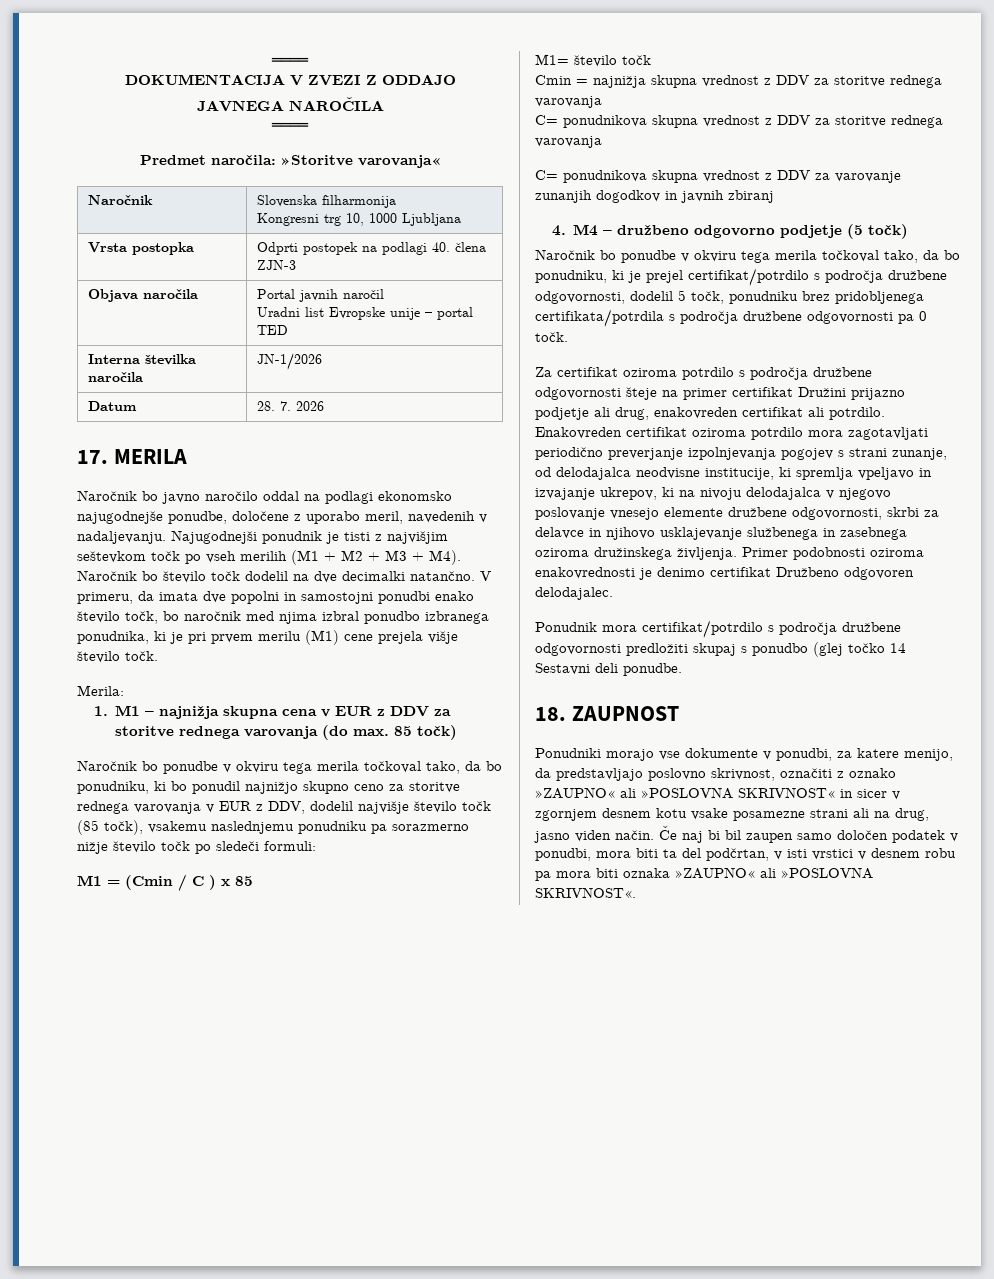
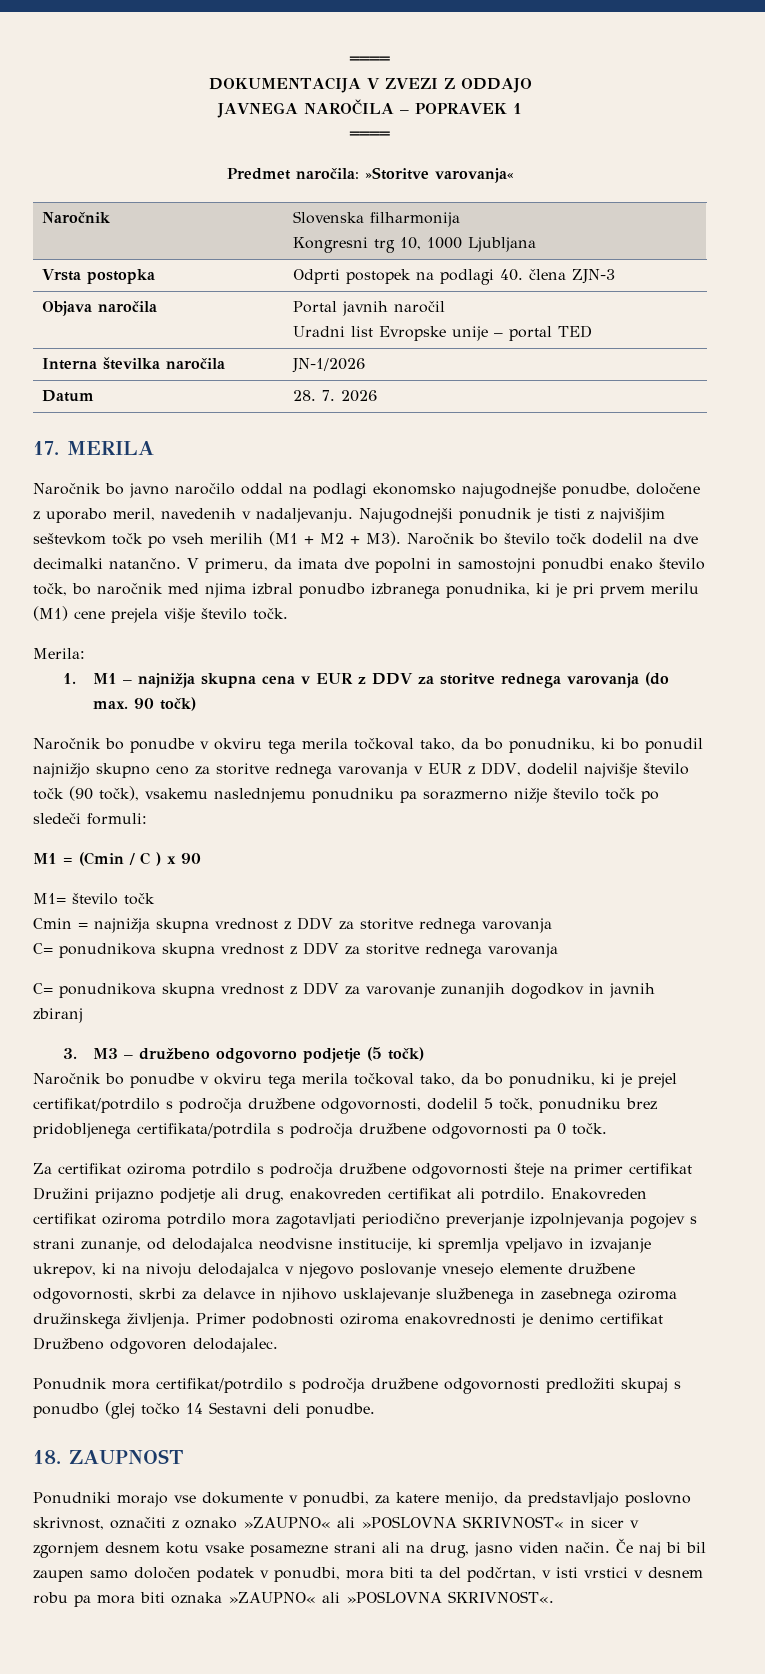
- JAVNEGA NAROČILA
+ JAVNEGA NAROČILA – POPRAVEK 1
- Najugodnejši ponudnik je tisti z najvišjim seštevkom točk po vseh merilih (M1 + M2 + M3 + M4). Naročnik bo število točk dodelil na dve decimalki natančno.
+ Najugodnejši ponudnik je tisti z najvišjim seštevkom točk po vseh merilih (M1 + M2 + M3). Naročnik bo število točk dodelil na dve decimalki natančno.
- 1. M1 – najnižja skupna cena v EUR z DDV za storitve rednega varovanja (do max. 85 točk)
+ 1. M1 – najnižja skupna cena v EUR z DDV za storitve rednega varovanja (do max. 90 točk)
- Naročnik bo ponudbe v okviru tega merila točkoval tako, da bo ponudniku, ki bo ponudil najnižjo skupno ceno za storitve rednega varovanja v EUR z DDV, dodelil najvišje število točk (85 točk), vsakemu naslednjemu ponudniku pa sorazmerno nižje število točk po sledeči formuli:
+ Naročnik bo ponudbe v okviru tega merila točkoval tako, da bo ponudniku, ki bo ponudil najnižjo skupno ceno za storitve rednega varovanja v EUR z DDV, dodelil najvišje število točk (90 točk), vsakemu naslednjemu ponudniku pa sorazmerno nižje število točk po sledeči formuli:
- M1 = (Cmin / C ) x 85
+ M1 = (Cmin / C ) x 90
- 4. M4 – družbeno odgovorno podjetje (5 točk)
+ 3. M3 – družbeno odgovorno podjetje (5 točk)

